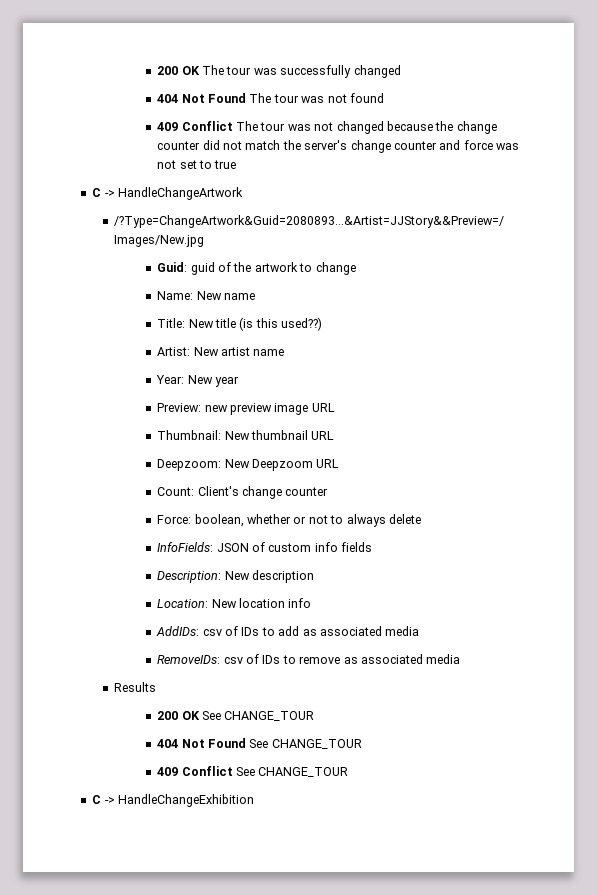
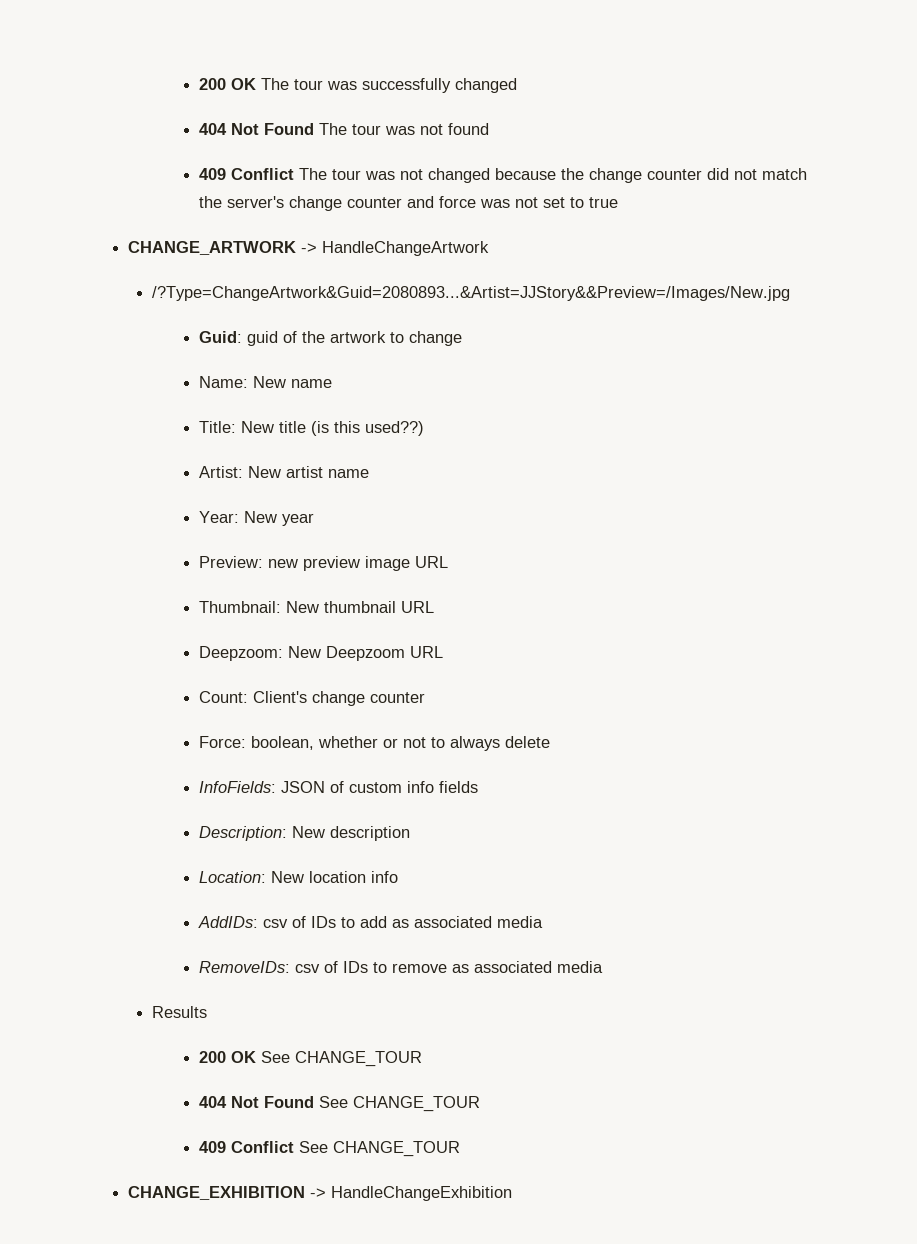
- C -> HandleChangeArtwork
+ CHANGE_ARTWORK -> HandleChangeArtwork
- C -> HandleChangeExhibition
+ CHANGE_EXHIBITION -> HandleChangeExhibition

